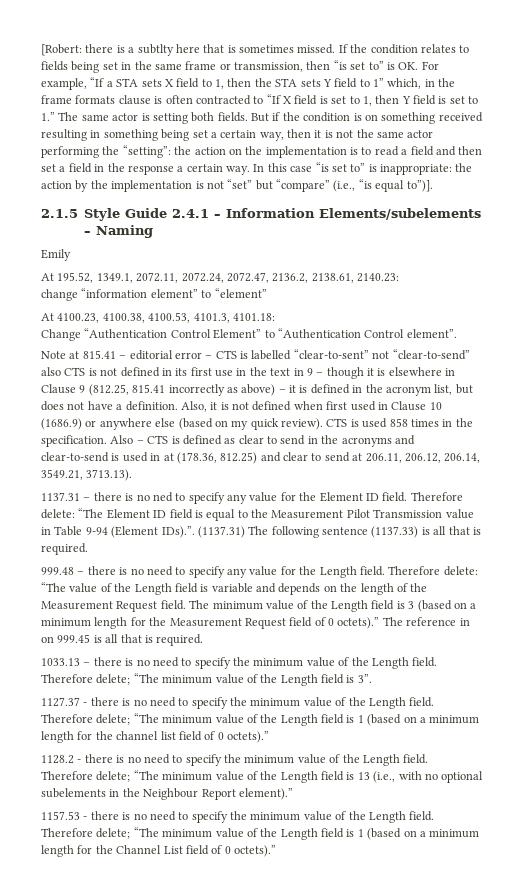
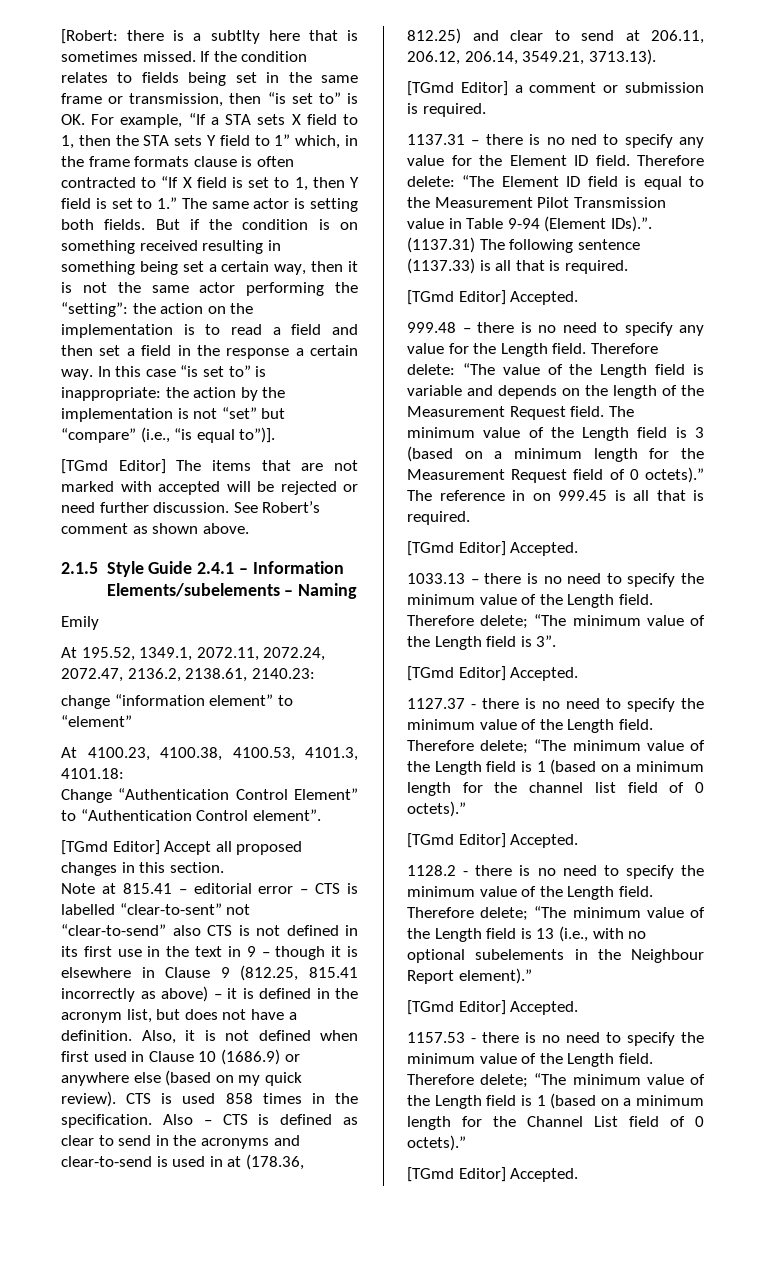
+ [TGmd Editor] The items that are not marked with accepted will be rejected or need further discussion. See Robert’s comment as shown above.
+ [TGmd Editor] Accept all proposed changes in this section.
+ [TGmd Editor] a comment or submission is required.
  Therefore delete: “The Element ID field is equal to the Measurement Pilot Transmission value in Table 9-94 (Element IDs).”. (1137.31) The following sentence (1137.33) is all that is required.
+ [TGmd Editor] Accepted.
  The reference in on 999.45 is all that is required.
+ [TGmd Editor] Accepted.
  Therefore delete; “The minimum value of the Length field is 3”.
+ [TGmd Editor] Accepted.
  Therefore delete; “The minimum value of the Length field is 1 (based on a minimum length for the channel list field of 0 octets).”
+ [TGmd Editor] Accepted.
  Therefore delete; “The minimum value of the Length field is 13 (i.e., with no optional subelements in the Neighbour Report element).”
+ [TGmd Editor] Accepted.
  Therefore delete; “The minimum value of the Length field is 1 (based on a minimum length for the Channel List field of 0 octets).”
+ [TGmd Editor] Accepted.

